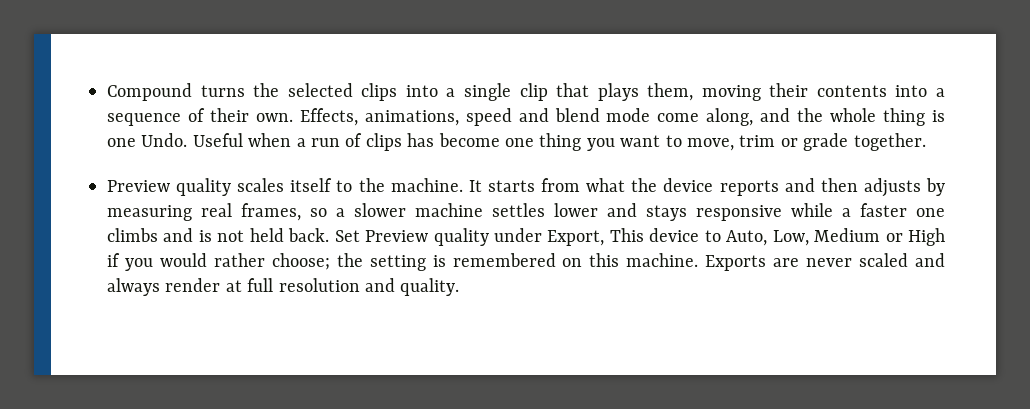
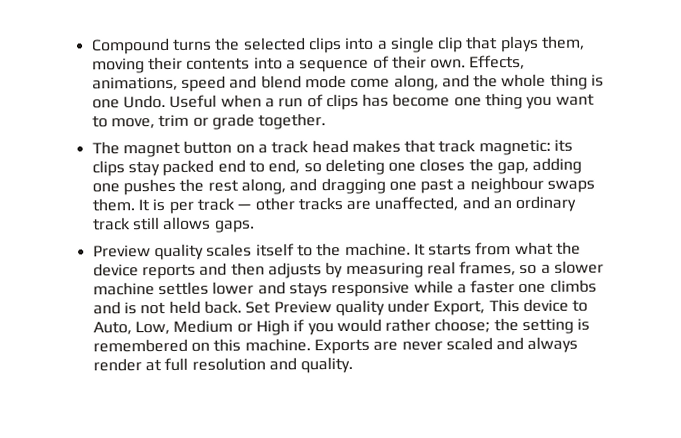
+ The magnet button on a track head makes that track magnetic: its clips stay packed end to end, so deleting one closes the gap, adding one pushes the rest along, and dragging one past a neighbour swaps them. It is per track — other tracks are unaffected, and an ordinary track still allows gaps.

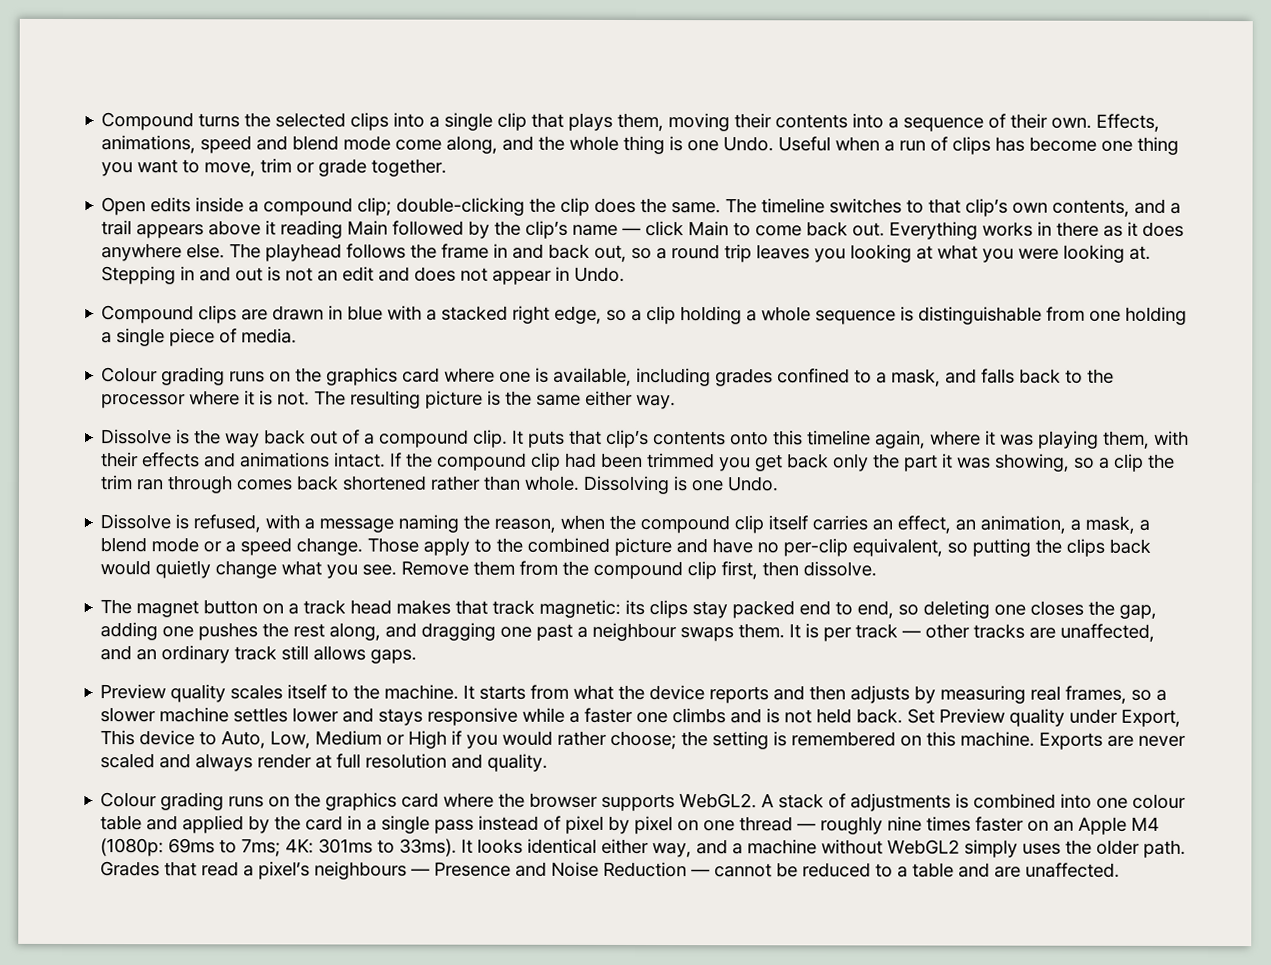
+ Open edits inside a compound clip; double-clicking the clip does the same. The timeline switches to that clip’s own contents, and a trail appears above it reading Main followed by the clip’s name — click Main to come back out. Everything works in there as it does anywhere else. The playhead follows the frame in and back out, so a round trip leaves you looking at what you were looking at. Stepping in and out is not an edit and does not appear in Undo.
+ Compound clips are drawn in blue with a stacked right edge, so a clip holding a whole sequence is distinguishable from one holding a single piece of media.
+ Colour grading runs on the graphics card where one is available, including grades confined to a mask, and falls back to the processor where it is not. The resulting picture is the same either way.
+ Dissolve is the way back out of a compound clip. It puts that clip’s contents onto this timeline again, where it was playing them, with their effects and animations intact. If the compound clip had been trimmed you get back only the part it was showing, so a clip the trim ran through comes back shortened rather than whole. Dissolving is one Undo.
+ Dissolve is refused, with a message naming the reason, when the compound clip itself carries an effect, an animation, a mask, a blend mode or a speed change. Those apply to the combined picture and have no per-clip equivalent, so putting the clips back would quietly change what you see. Remove them from the compound clip first, then dissolve.
+ Colour grading runs on the graphics card where the browser supports WebGL2. A stack of adjustments is combined into one colour table and applied by the card in a single pass instead of pixel by pixel on one thread — roughly nine times faster on an Apple M4 (1080p: 69ms to 7ms; 4K: 301ms to 33ms). It looks identical either way, and a machine without WebGL2 simply uses the older path. Grades that read a pixel’s neighbours — Presence and Noise Reduction — cannot be reduced to a table and are unaffected.

